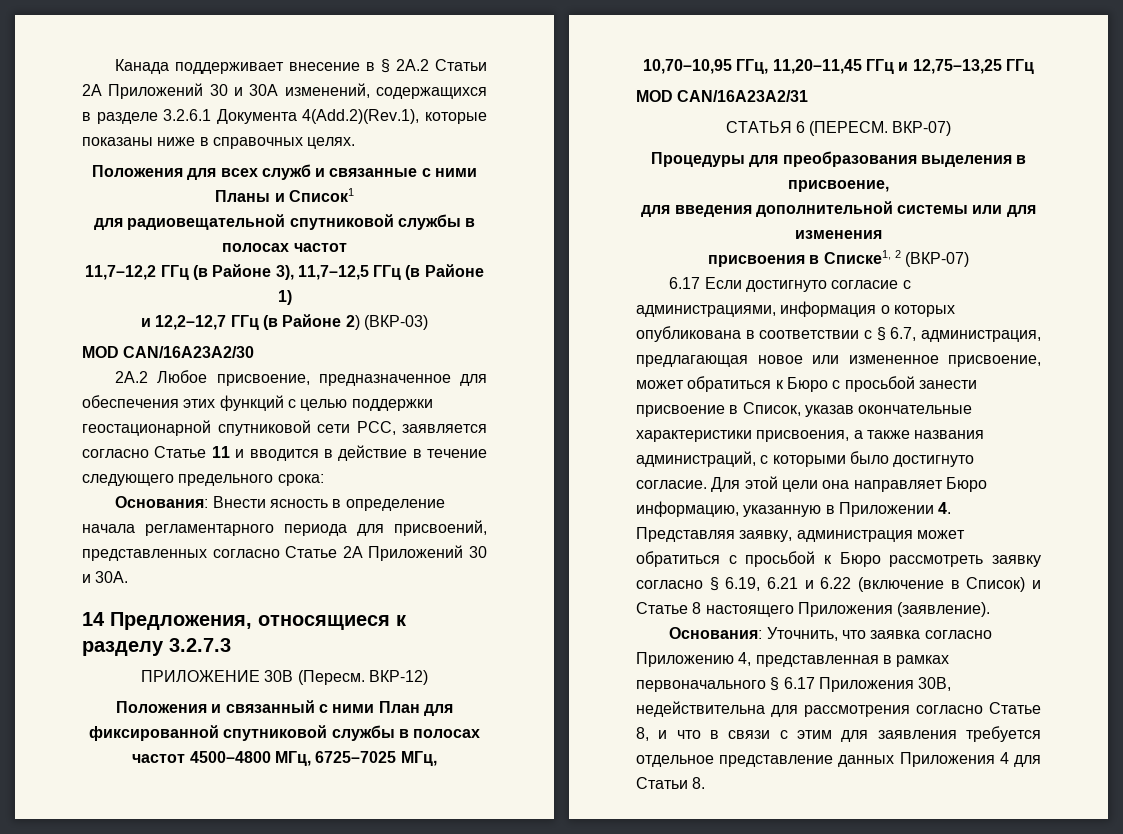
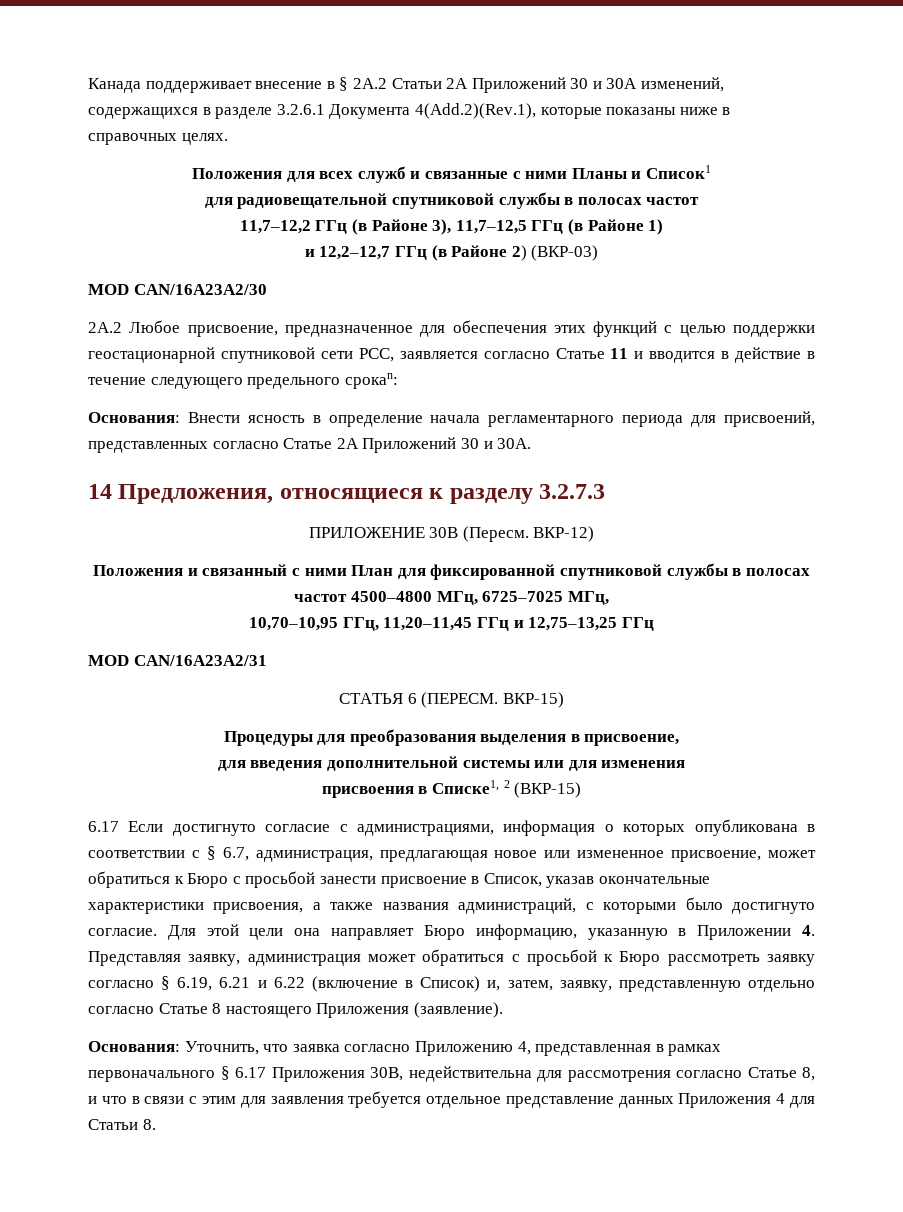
- 2A.2 Любое присвоение, предназначенное для обеспечения этих функций с целью поддержки геостационарной спутниковой сети РСС, заявляется согласно Статье 11 и вводится в действие в течение следующего предельного срока:
+ 2A.2 Любое присвоение, предназначенное для обеспечения этих функций с целью поддержки геостационарной спутниковой сети РСС, заявляется согласно Статье 11 и вводится в действие в течение следующего предельного срокаn:
- ВКР-07)
+ ВКР-15)
- присвоения в Списке1, 2 (ВКР-07)
+ присвоения в Списке1, 2 (ВКР-15)
- Для этой цели она направляет Бюро информацию, указанную в Приложении 4. Представляя заявку, администрация может обратиться с просьбой к Бюро рассмотреть заявку согласно § 6.19, 6.21 и 6.22 (включение в Список) и Статье 8 настоящего Приложения (заявление).
+ Для этой цели она направляет Бюро информацию, указанную в Приложении 4. Представляя заявку, администрация может обратиться с просьбой к Бюро рассмотреть заявку согласно § 6.19, 6.21 и 6.22 (включение в Список) и, затем, заявку, представленную отдельно согласно Статье 8 настоящего Приложения (заявление).

